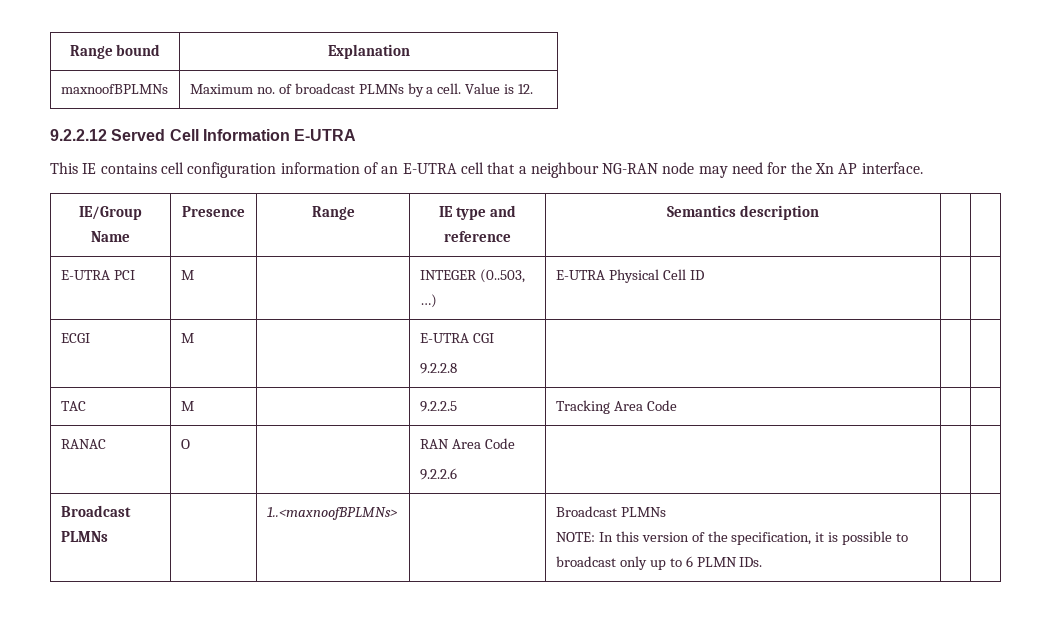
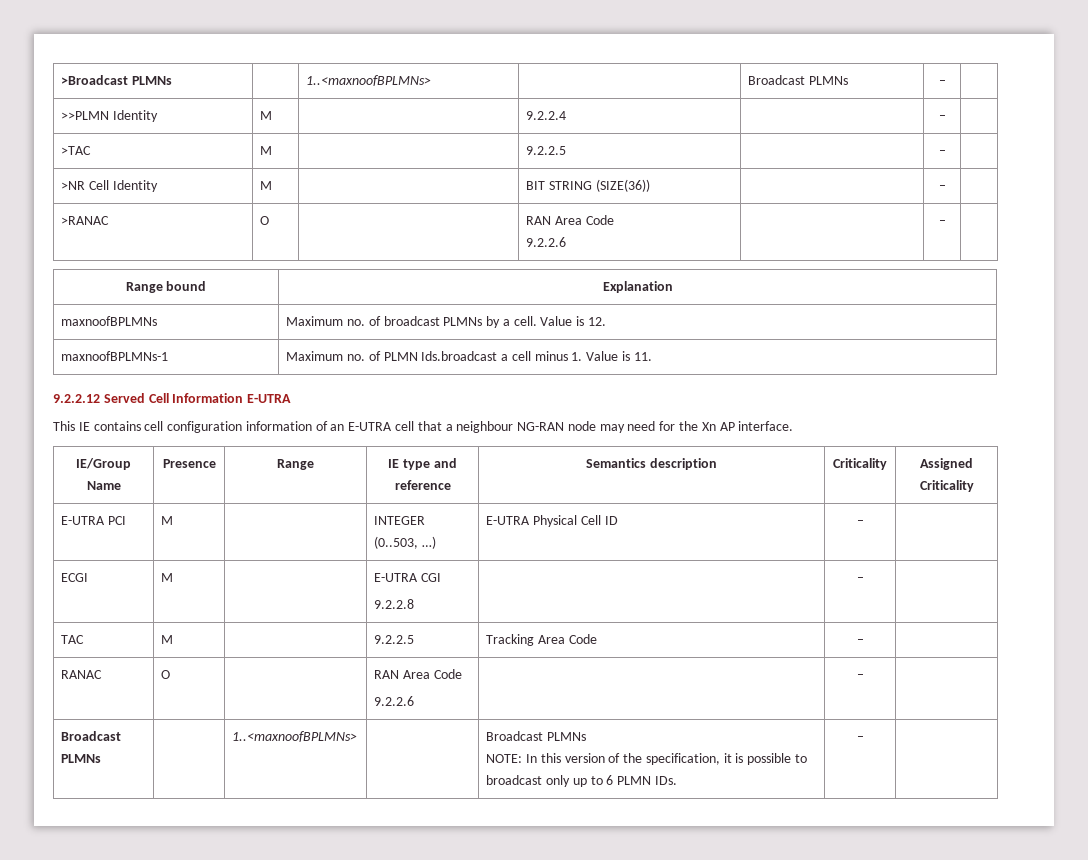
+ >Broadcast PLMNs | | 1..<maxnoofBPLMNs> | | Broadcast PLMNs | – |
+ >>PLMN Identity | M | | 9.2.2.4 | | – |
+ >TAC | M | | 9.2.2.5 | | – |
+ >NR Cell Identity | M | | BIT STRING (SIZE(36)) | | – |
+ >RANAC | O | | RAN Area Code
+ 9.2.2.6 | | – |
+ maxnoofBPLMNs-1 | Maximum no. of PLMN Ids.broadcast a cell minus 1. Value is 11.
- IE/Group Name | Presence | Range | IE type and reference | Semantics description | |
+ IE/Group Name | Presence | Range | IE type and reference | Semantics description | Criticality | Assigned Criticality
- E-UTRA PCI | M | | INTEGER (0..503, …) | E-UTRA Physical Cell ID | |
+ E-UTRA PCI | M | | INTEGER (0..503, …) | E-UTRA Physical Cell ID | – |
  ECGI | M | | E-UTRA CGI
- 9.2.2.8 | | |
+ 9.2.2.8 | | – |
- TAC | M | | 9.2.2.5 | Tracking Area Code | |
+ TAC | M | | 9.2.2.5 | Tracking Area Code | – |
  RANAC | O | | RAN Area Code
- 9.2.2.6 | | |
+ 9.2.2.6 | | – |
  Broadcast PLMNs | | 1..<maxnoofBPLMNs> | | Broadcast PLMNs
- NOTE: In this version of the specification, it is possible to broadcast only up to 6 PLMN IDs. | |
+ NOTE: In this version of the specification, it is possible to broadcast only up to 6 PLMN IDs. | – |

